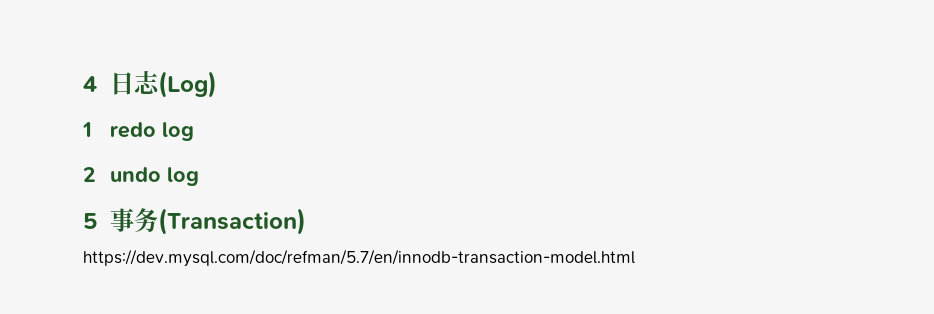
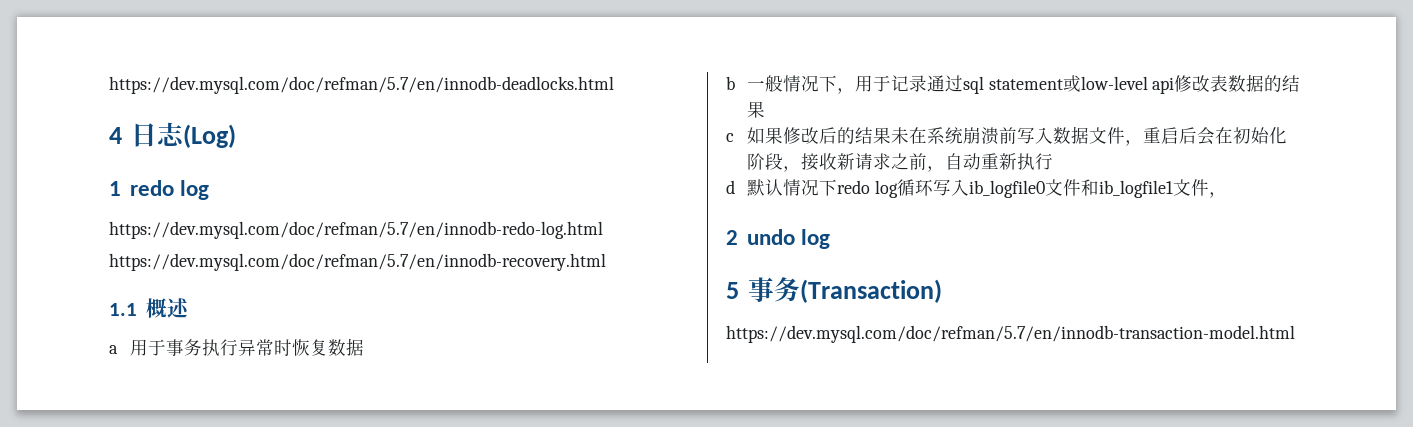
+ https://dev.mysql.com/doc/refman/5.7/en/innodb-deadlocks.html
+ https://dev.mysql.com/doc/refman/5.7/en/innodb-redo-log.html
+ https://dev.mysql.com/doc/refman/5.7/en/innodb-recovery.html
+ 1.1概述
+ a用于事务执行异常时恢复数据
+ b一般情况下，用于记录通过sql statement或low-level api修改表数据的结果
+ c如果修改后的结果未在系统崩溃前写入数据文件，重启后会在初始化阶段，接收新请求之前，自动重新执行
+ d默认情况下redo log循环写入ib_logfile0文件和ib_logfile1文件，

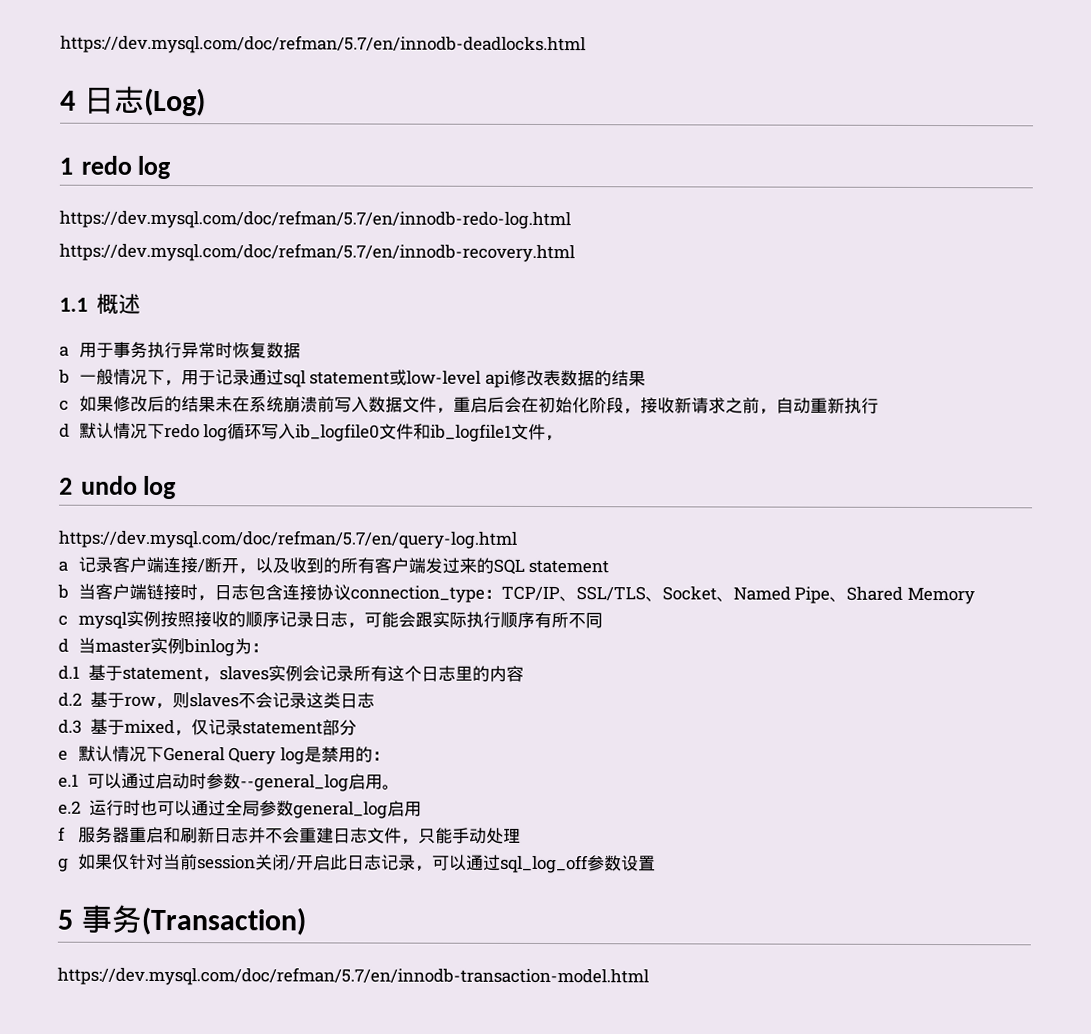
+ https://dev.mysql.com/doc/refman/5.7/en/query-log.html
+ a记录客户端连接/断开，以及收到的所有客户端发过来的SQL statement
+ b当客户端链接时，日志包含连接协议connection_type：TCP/IP、SSL/TLS、Socket、Named Pipe、Shared Memory
+ c mysql实例按照接收的顺序记录日志，可能会跟实际执行顺序有所不同
+ d当master实例binlog为：
+ d.1基于statement，slaves实例会记录所有这个日志里的内容
+ d.2基于row，则slaves不会记录这类日志
+ d.3基于mixed，仅记录statement部分
+ e默认情况下General Query log是禁用的：
+ e.1可以通过启动时参数--general_log启用。
+ e.2运行时也可以通过全局参数general_log启用
+ f服务器重启和刷新日志并不会重建日志文件，只能手动处理
+ g如果仅针对当前session关闭/开启此日志记录，可以通过sql_log_off参数设置

